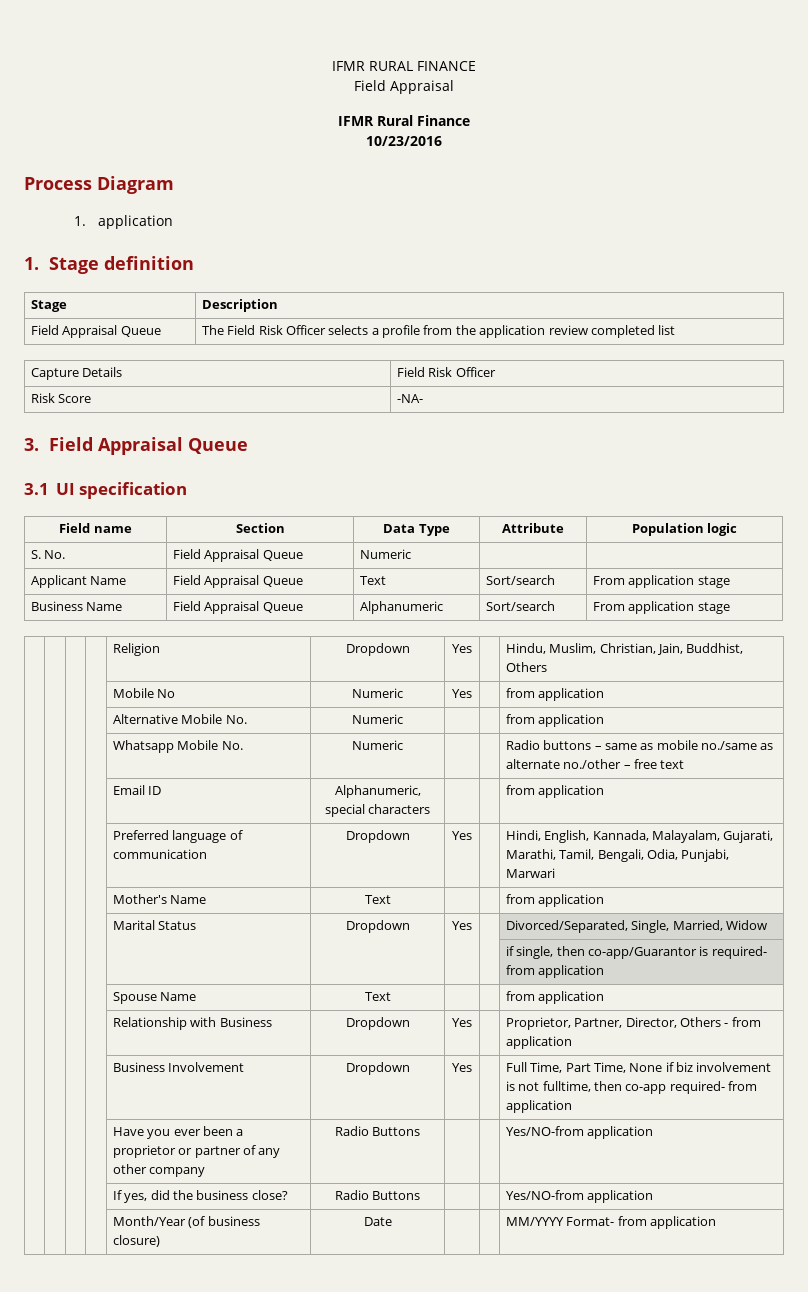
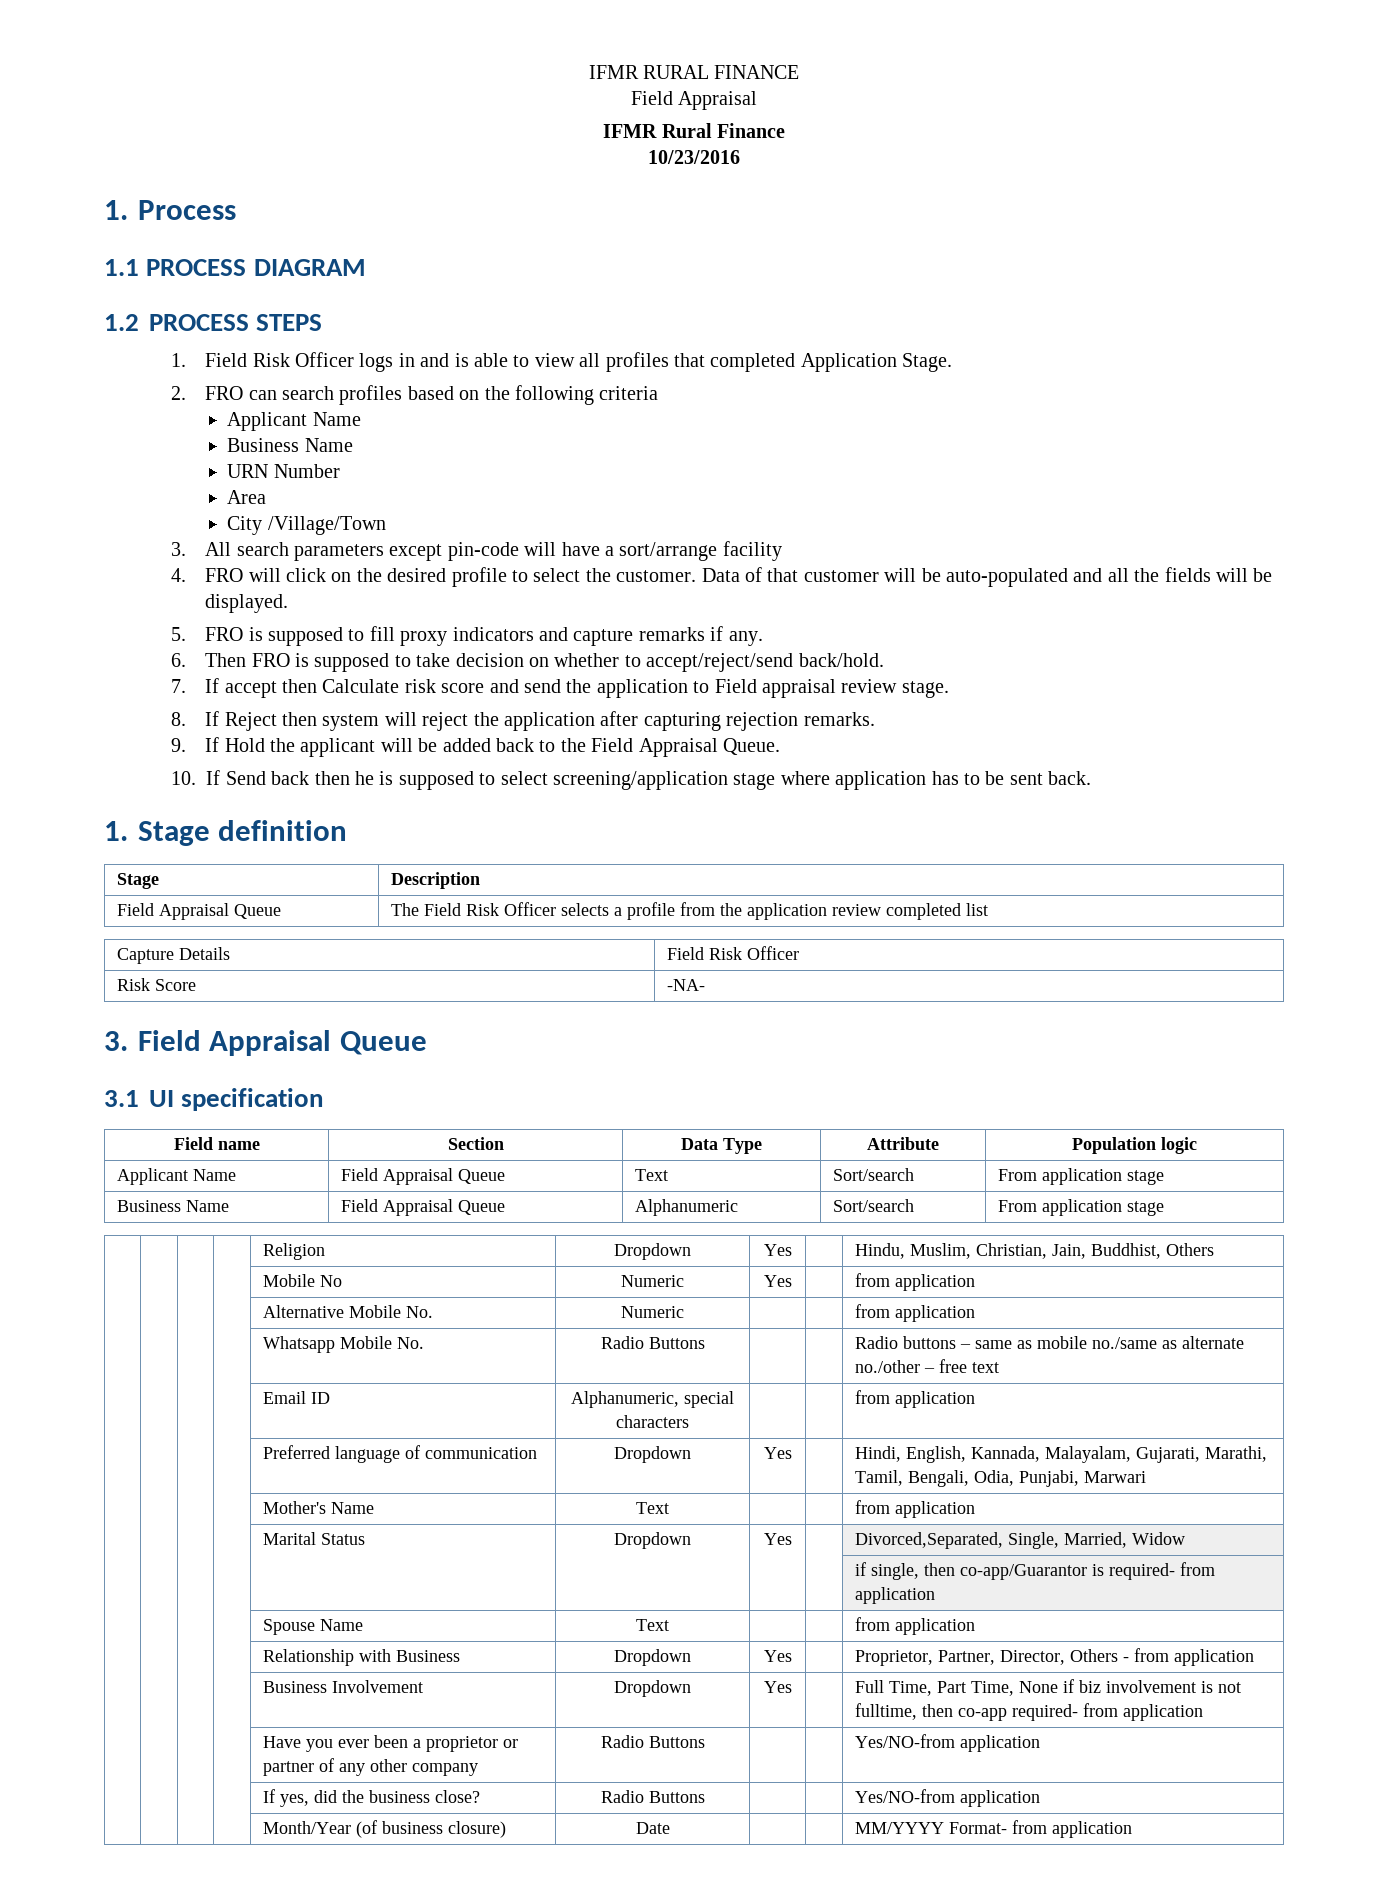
- Process Diagram
- 1. application
+ 1. Process
+ 1.1 PROCESS DIAGRAM
+ 1.2 PROCESS STEPS
+ 1. Field Risk Officer logs in and is able to view all profiles that completed Application Stage.
+ 2. FRO can search profiles based on the following criteria
+ Applicant Name
+ Business Name
+ URN Number
+ Area
+ City /Village/Town
+ 3. All search parameters except pin-code will have a sort/arrange facility
+ 4. FRO will click on the desired profile to select the customer. Data of that customer will be auto-populated and all the fields will be displayed.
+ 5. FRO is supposed to fill proxy indicators and capture remarks if any.
+ 6. Then FRO is supposed to take decision on whether to accept/reject/send back/hold.
+ 7. If accept then Calculate risk score and send the application to Field appraisal review stage.
+ 8. If Reject then system will reject the application after capturing rejection remarks.
+ 9. If Hold the applicant will be added back to the Field Appraisal Queue.
+ 10. If Send back then he is supposed to select screening/application stage where application has to be sent back.
- S. No. | Field Appraisal Queue | Numeric | |
- | | | | Whatsapp Mobile No. | Numeric | | | Radio buttons – same as mobile no./same as alternate no./other – free text
+ | | | | Whatsapp Mobile No. | Radio Buttons | | | Radio buttons – same as mobile no./same as alternate no./other – free text
- | | | | Marital Status | Dropdown | Yes | | Divorced/Separated, Single, Married, Widow
+ | | | | Marital Status | Dropdown | Yes | | Divorced,Separated, Single, Married, Widow

